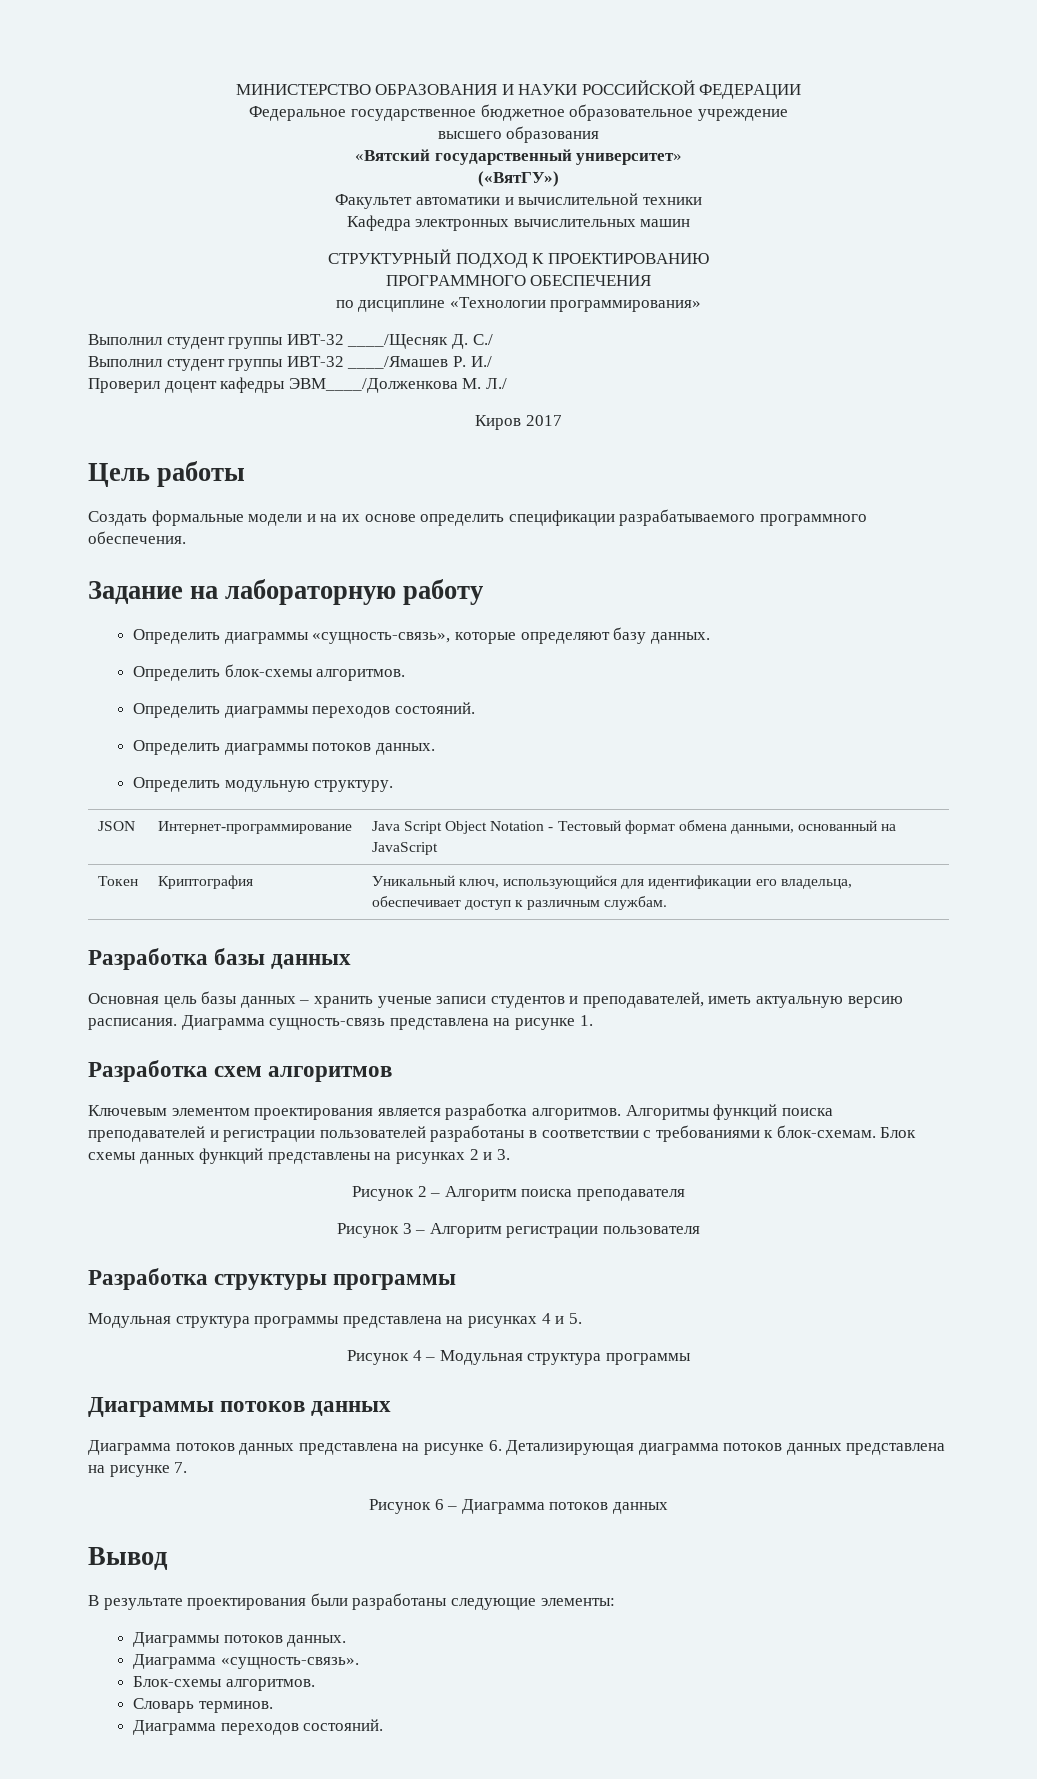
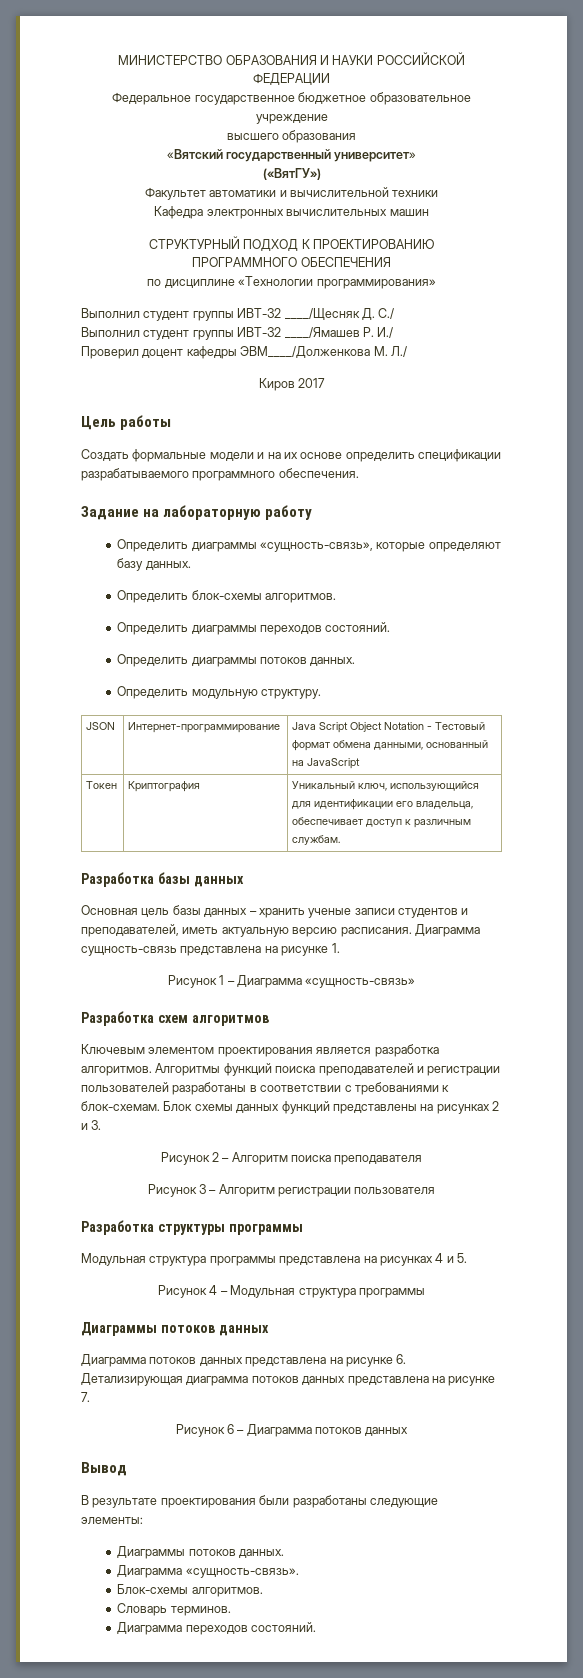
+ Рисунок 1 – Диаграмма «сущность-связь»

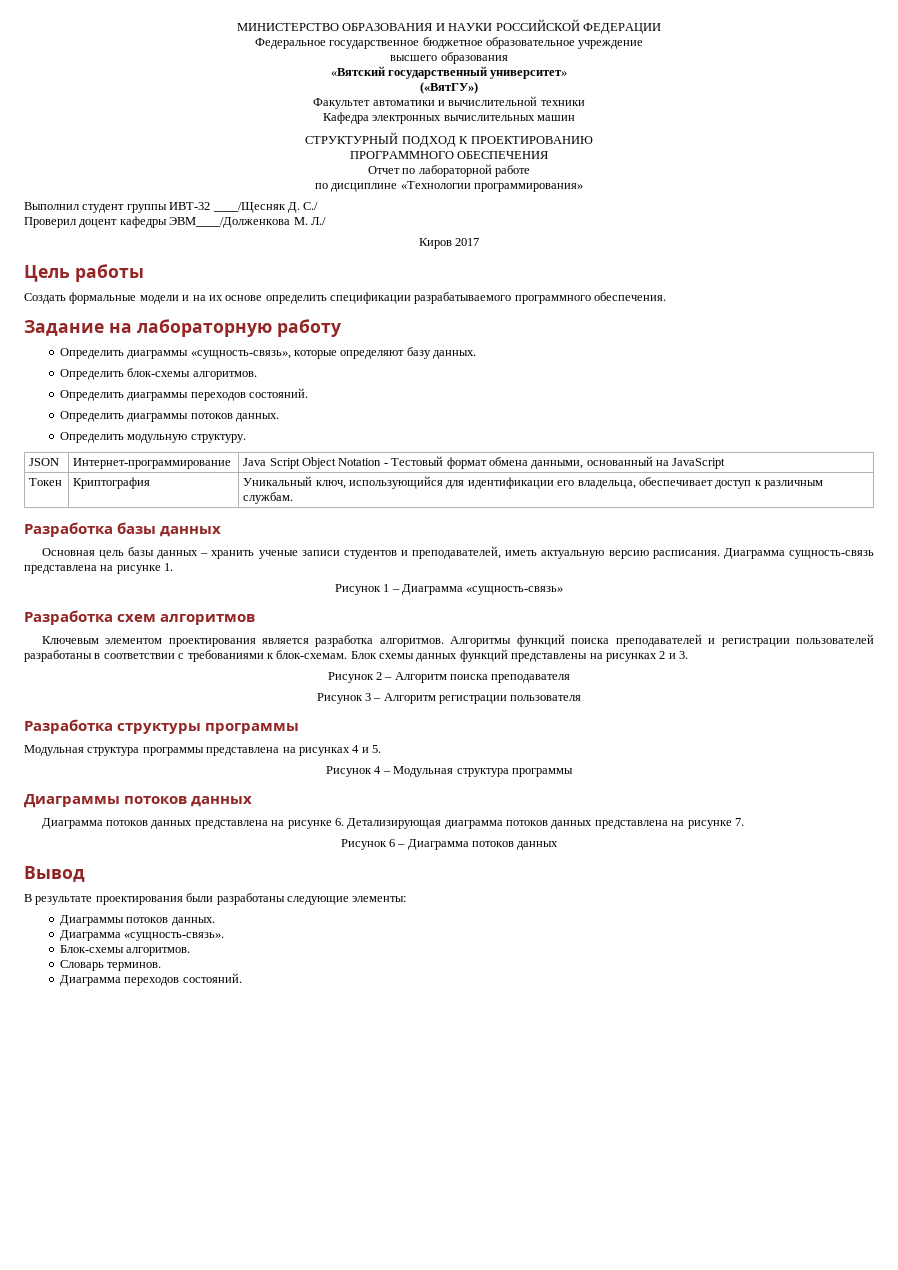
+ Отчет по лабораторной работе
- Выполнил студент группы ИВТ-32 ____/Ямашев Р. И./

